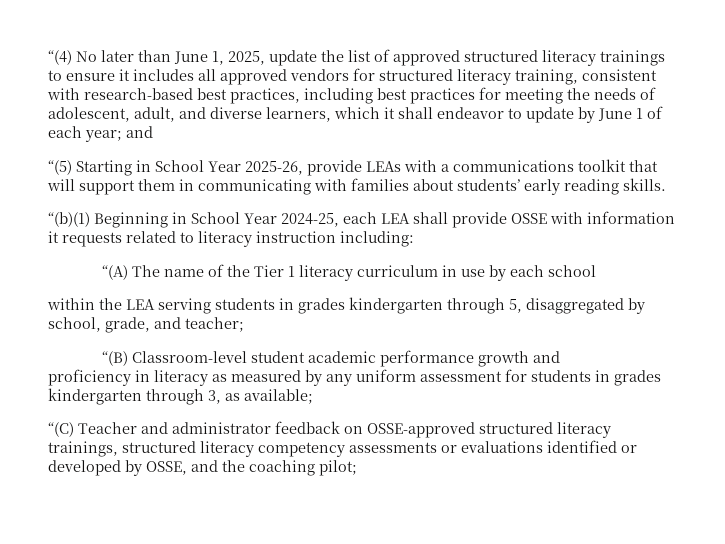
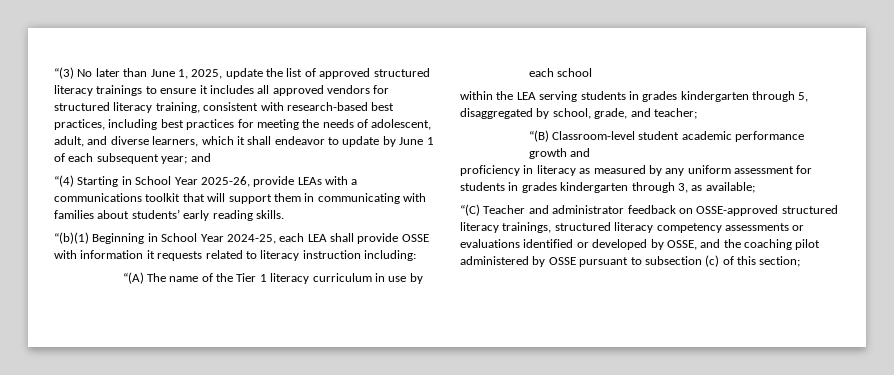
- “(4) No later than June 1, 2025, update the list of approved structured literacy trainings to ensure it includes all approved vendors for structured literacy training, consistent with research-based best practices, including best practices for meeting the needs of adolescent, adult, and diverse learners, which it shall endeavor to update by June 1 of each year; and
+ “(3) No later than June 1, 2025, update the list of approved structured literacy trainings to ensure it includes all approved vendors for structured literacy training, consistent with research-based best practices, including best practices for meeting the needs of adolescent, adult, and diverse learners, which it shall endeavor to update by June 1 of each subsequent year; and
- “(5) Starting in School Year 2025-26, provide LEAs with a communications toolkit that will support them in communicating with families about students’ early reading skills.
+ “(4) Starting in School Year 2025-26, provide LEAs with a communications toolkit that will support them in communicating with families about students’ early reading skills.
- “(C) Teacher and administrator feedback on OSSE-approved structured literacy trainings, structured literacy competency assessments or evaluations identified or developed by OSSE, and the coaching pilot;
+ “(C) Teacher and administrator feedback on OSSE-approved structured literacy trainings, structured literacy competency assessments or evaluations identified or developed by OSSE, and the coaching pilot administered by OSSE pursuant to subsection (c) of this section;

